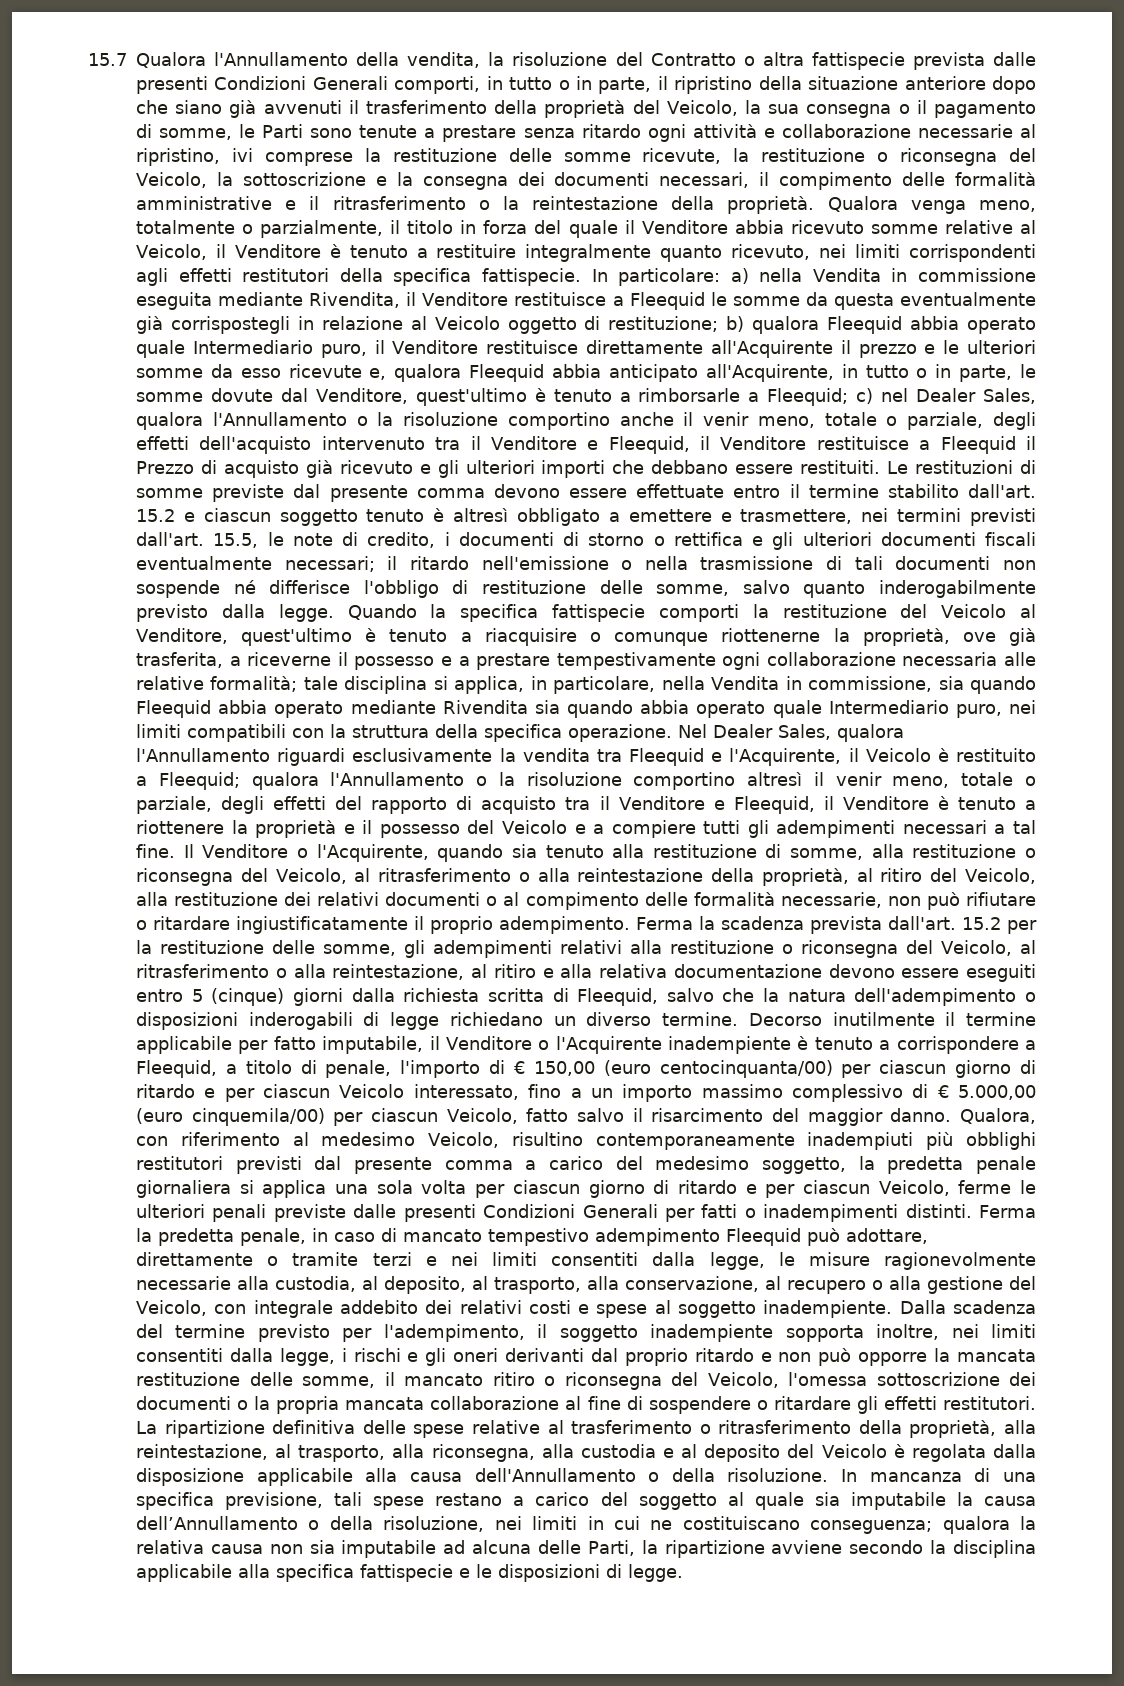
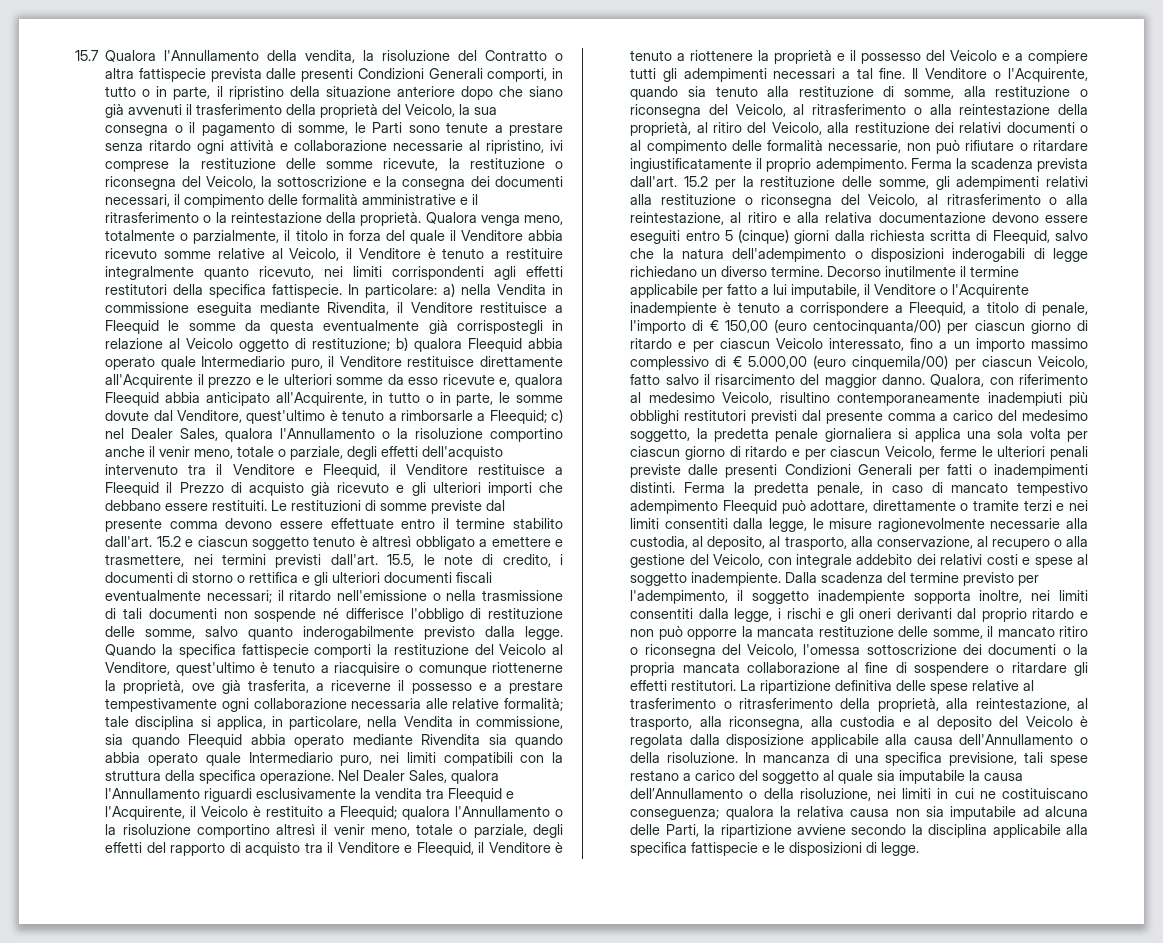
- Decorso inutilmente il termine applicabile per fatto imputabile, il Venditore o l'Acquirente inadempiente è tenuto a corrispondere a Fleequid, a titolo di penale, l'importo di € 150,00 (euro centocinquanta/00) per ciascun giorno di ritardo e per ciascun Veicolo interessato, fino a un importo massimo complessivo di € 5.000,00 (euro cinquemila/00) per ciascun Veicolo, fatto salvo il risarcimento del maggior danno.
+ Decorso inutilmente il termine applicabile per fatto a lui imputabile, il Venditore o l'Acquirente inadempiente è tenuto a corrispondere a Fleequid, a titolo di penale, l'importo di € 150,00 (euro centocinquanta/00) per ciascun giorno di ritardo e per ciascun Veicolo interessato, fino a un importo massimo complessivo di € 5.000,00 (euro cinquemila/00) per ciascun Veicolo, fatto salvo il risarcimento del maggior danno.

